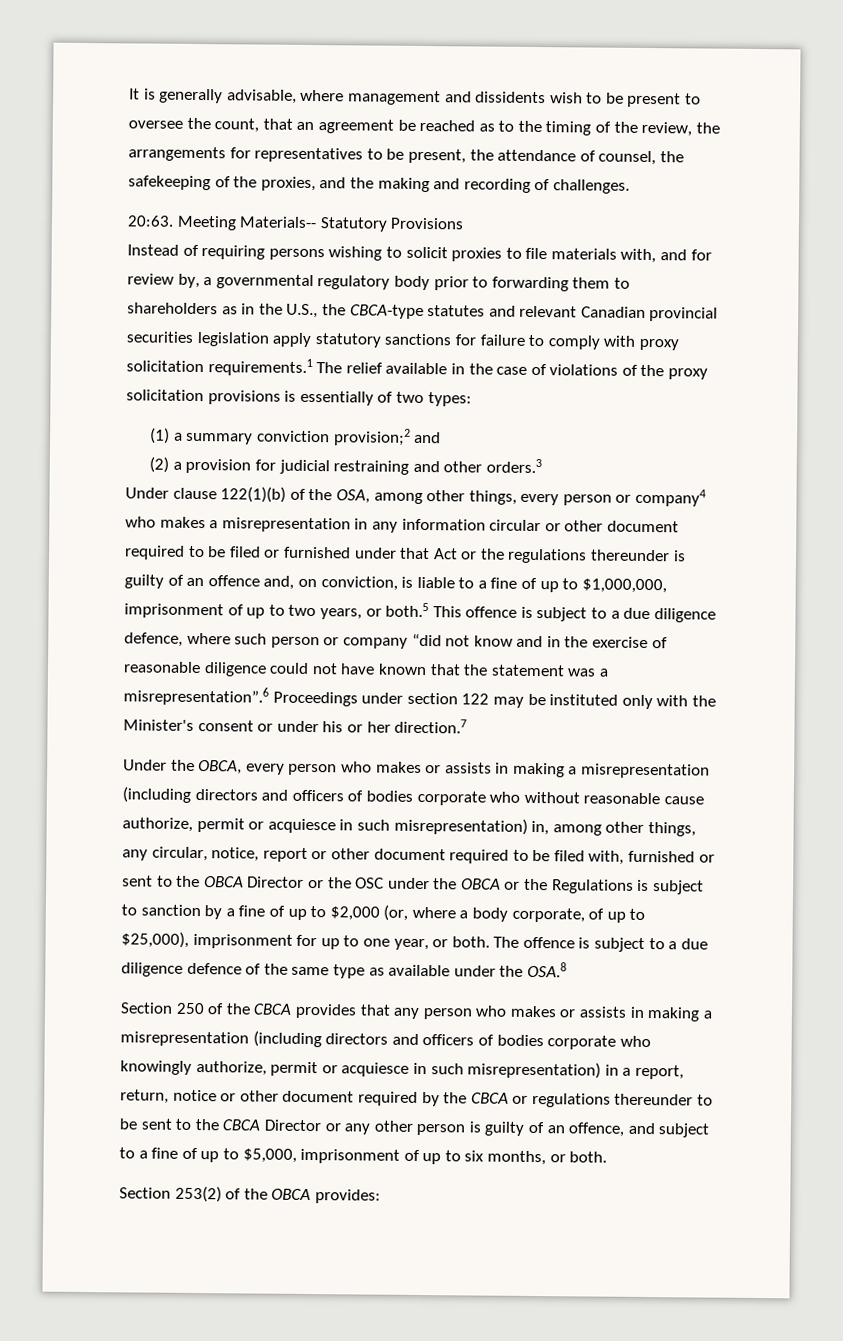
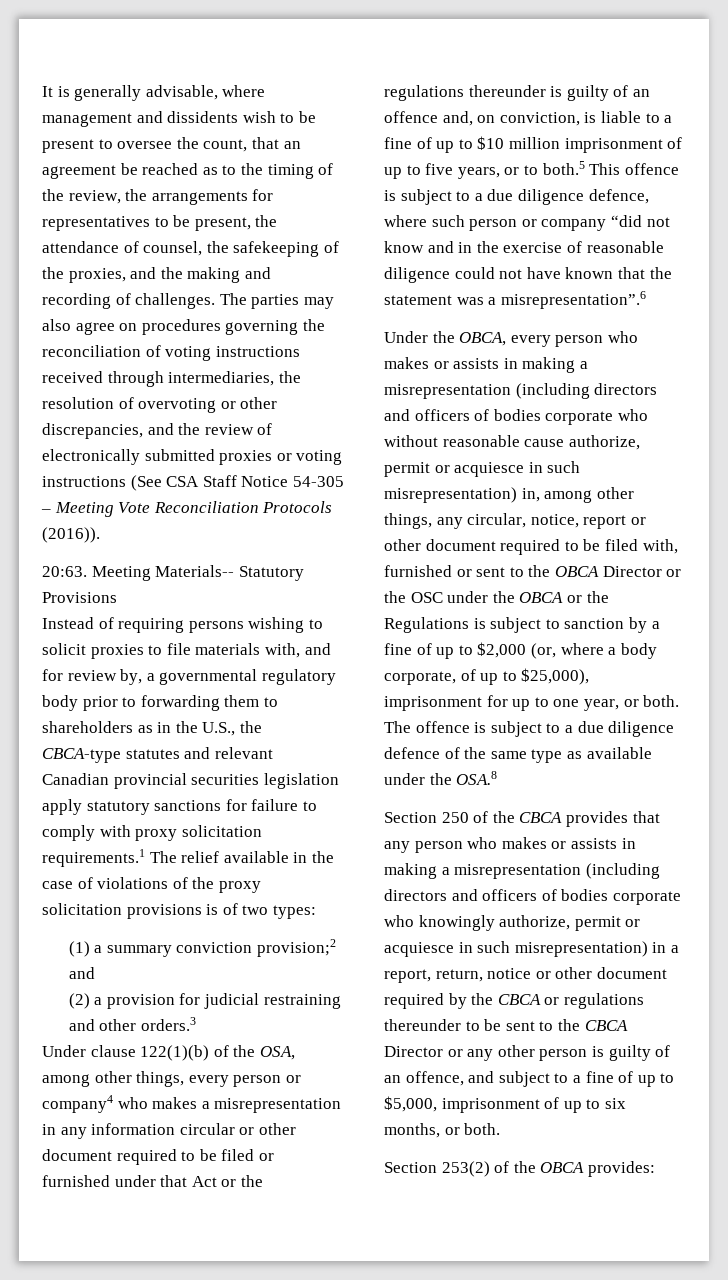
+ The parties may also agree on procedures governing the reconciliation of voting instructions received through intermediaries, the resolution of overvoting or other discrepancies, and the review of electronically submitted proxies or voting instructions (See CSA Staff Notice 54-305 – Meeting Vote Reconciliation Protocols (2016)).
- Instead of requiring persons wishing to solicit proxies to file materials with, and for review by, a governmental regulatory body prior to forwarding them to shareholders as in the U.S., the CBCA-type statutes and relevant Canadian provincial securities legislation apply statutory sanctions for failure to comply with proxy solicitation requirements.1 The relief available in the case of violations of the proxy solicitation provisions is essentially of two types:
+ Instead of requiring persons wishing to solicit proxies to file materials with, and for review by, a governmental regulatory body prior to forwarding them to shareholders as in the U.S., the CBCA-type statutes and relevant Canadian provincial securities legislation apply statutory sanctions for failure to comply with proxy solicitation requirements.1 The relief available in the case of violations of the proxy solicitation provisions is of two types:
- Under clause 122(1)(b) of the OSA, among other things, every person or company4 who makes a misrepresentation in any information circular or other document required to be filed or furnished under that Act or the regulations thereunder is guilty of an offence and, on conviction, is liable to a fine of up to $1,000,000, imprisonment of up to two years, or both.5 This offence is subject to a due diligence defence, where such person or company “did not know and in the exercise of reasonable diligence could not have known that the statement was a misrepresentation”.6 Proceedings under section 122 may be instituted only with the Minister's consent or under his or her direction.7
+ Under clause 122(1)(b) of the OSA, among other things, every person or company4 who makes a misrepresentation in any information circular or other document required to be filed or furnished under that Act or the regulations thereunder is guilty of an offence and, on conviction, is liable to a fine of up to $10 million imprisonment of up to five years, or to both.5 This offence is subject to a due diligence defence, where such person or company “did not know and in the exercise of reasonable diligence could not have known that the statement was a misrepresentation”.6

